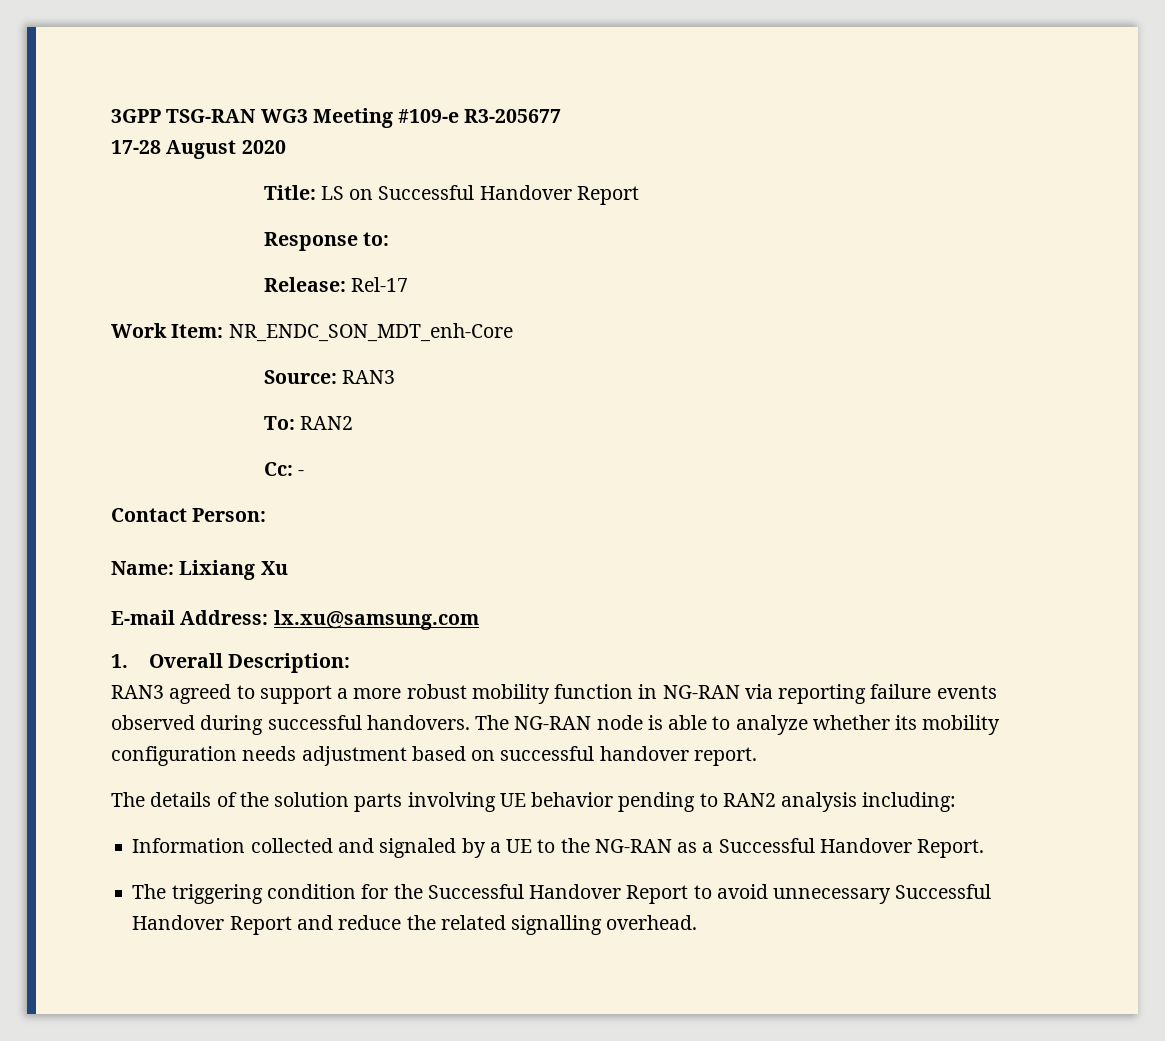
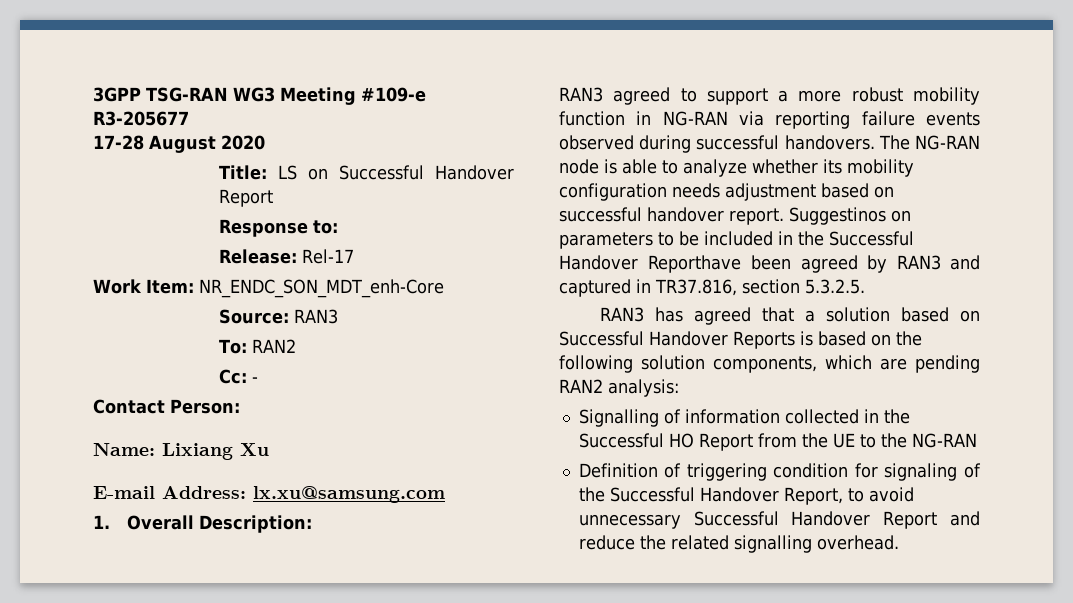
- The NG-RAN node is able to analyze whether its mobility configuration needs adjustment based on successful handover report.
- The details of the solution parts involving UE behavior pending to RAN2 analysis including:
- Information collected and signaled by a UE to the NG-RAN as a Successful Handover Report.
- The triggering condition for the Successful Handover Report to avoid unnecessary Successful Handover Report and reduce the related signalling overhead.
+ The NG-RAN node is able to analyze whether its mobility configuration needs adjustment based on successful handover report. Suggestinos on parameters to be included in the Successful Handover Reporthave been agreed by RAN3 and captured in TR37.816, section 5.3.2.5.
+ RAN3 has agreed that a solution based on Successful Handover Reports is based on the following solution components, which are pending RAN2 analysis:
+ Signalling of information collected in the Successful HO Report from the UE to the NG-RAN
+ Definition of triggering condition for signaling of the Successful Handover Report, to avoid unnecessary Successful Handover Report and reduce the related signalling overhead.

